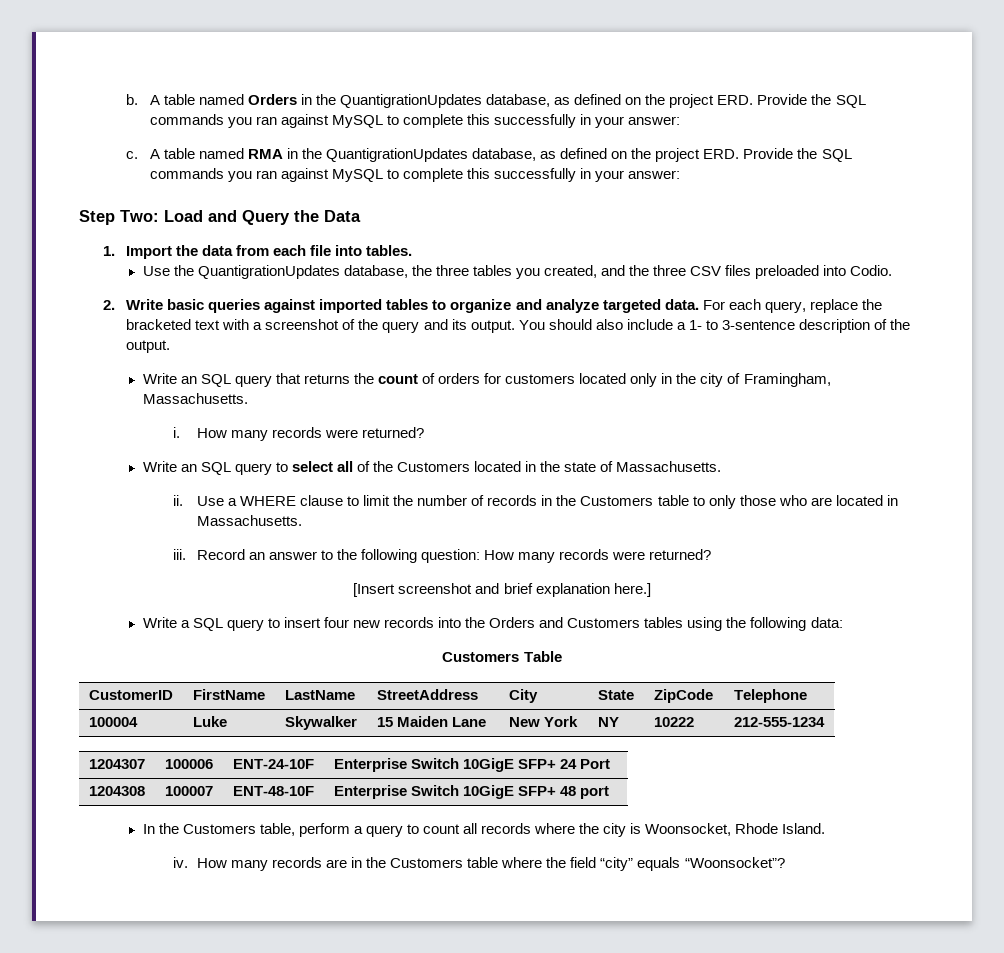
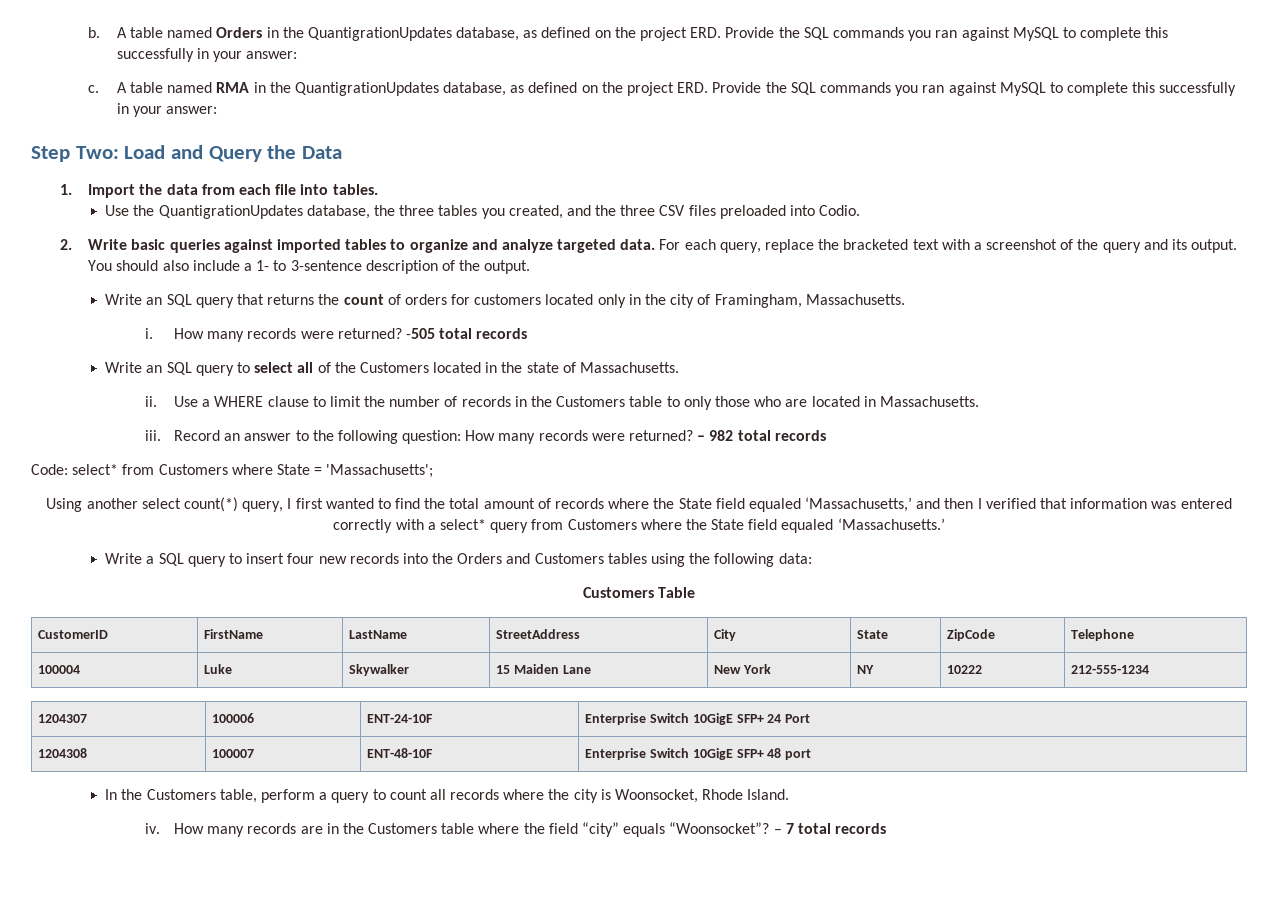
+ -505 total records
- Record an answer to the following question: How many records were returned?
- [Insert screenshot and brief explanation here.]
+ Record an answer to the following question: How many records were returned? – 982 total records
+ Code: select* from Customers where State = 'Massachusetts';
+ Using another select count(*) query, I first wanted to find the total amount of records where the State field equaled ‘Massachusetts,’ and then I verified that information was entered correctly with a select* query from Customers where the State field equaled ‘Massachusetts.’
+ – 7 total records

